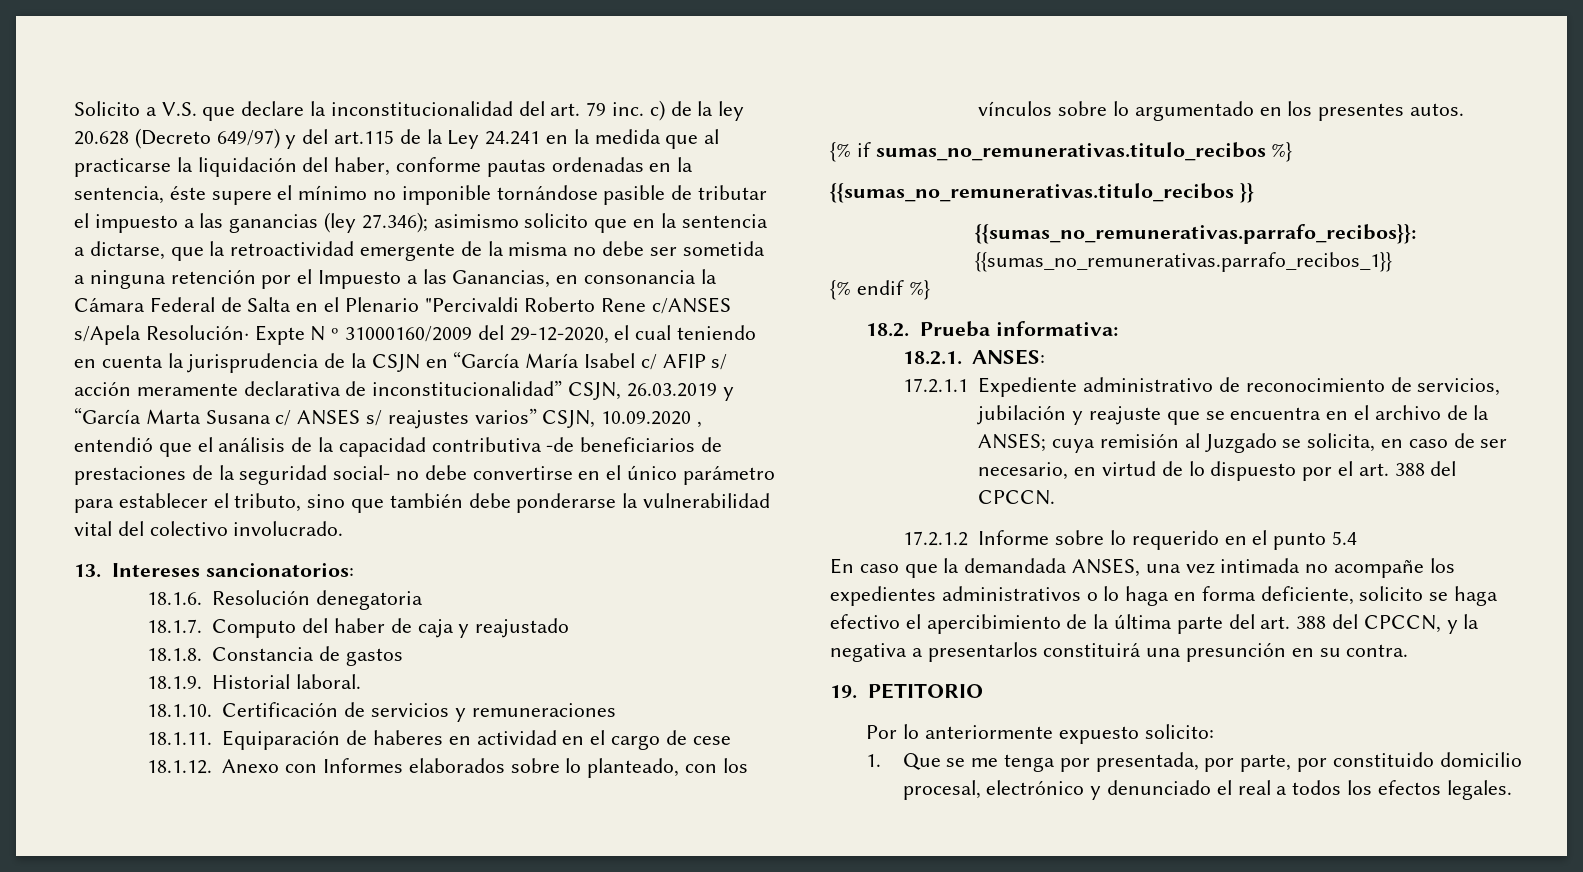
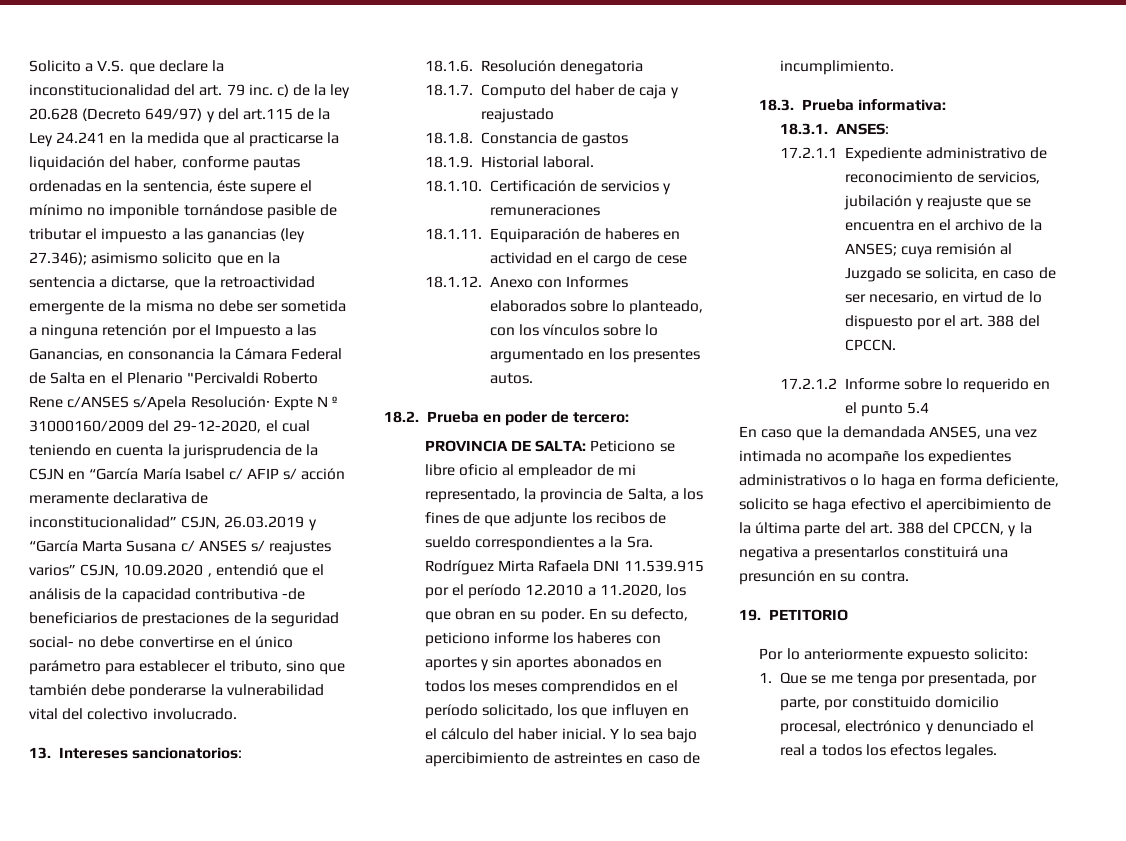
- {% if sumas_no_remunerativas.titulo_recibos %}
- {{sumas_no_remunerativas.titulo_recibos }}
- {{sumas_no_remunerativas.parrafo_recibos}}: {{sumas_no_remunerativas.parrafo_recibos_1}}
- {% endif %}
- 18.2. Prueba informativa:
+ 18.2. Prueba en poder de tercero:
+ PROVINCIA DE SALTA: Peticiono se libre oficio al empleador de mi representado, la provincia de Salta, a los fines de que adjunte los recibos de sueldo correspondientes a la Sra. Rodríguez Mirta Rafaela DNI 11.539.915 por el período 12.2010 a 11.2020, los que obran en su poder. En su defecto, peticiono informe los haberes con aportes y sin aportes abonados en todos los meses comprendidos en el período solicitado, los que influyen en el cálculo del haber inicial. Y lo sea bajo apercibimiento de astreintes en caso de incumplimiento.
+ 18.3. Prueba informativa:
- 18.2.1. ANSES:
+ 18.3.1. ANSES:

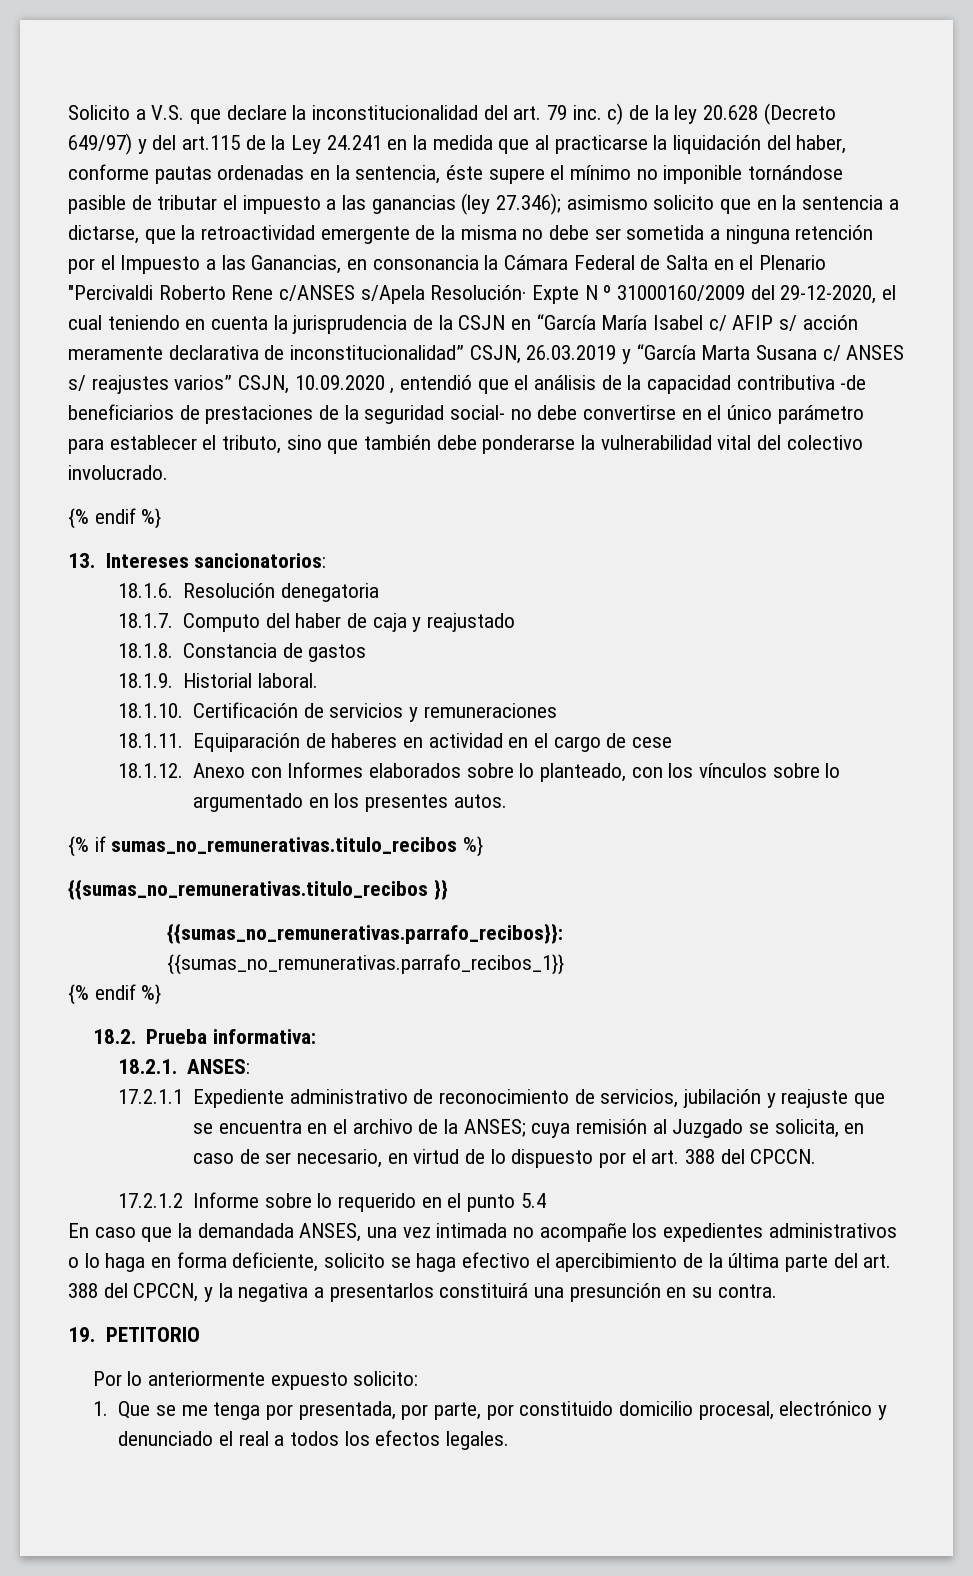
  asimismo solicito que en la sentencia a dictarse, que la retroactividad emergente de la misma no debe ser sometida a ninguna retención por el Impuesto a las Ganancias, en consonancia la Cámara Federal de Salta en el Plenario "Percivaldi Roberto Rene c/ANSES s/Apela Resolución· Expte N º 31000160/2009 del 29-12-2020, el cual teniendo en cuenta la jurisprudencia de la CSJN en “García María Isabel c/ AFIP s/ acción meramente declarativa de inconstitucionalidad” CSJN, 26.03.2019 y “García Marta Susana c/ ANSES s/ reajustes varios” CSJN, 10.09.2020 , entendió que el análisis de la capacidad contributiva -de beneficiarios de prestaciones de la seguridad social- no debe convertirse en el único parámetro para establecer el tributo, sino que también debe ponderarse la vulnerabilidad vital del colectivo involucrado.
+ {% endif %}
- 18.2. Prueba en poder de tercero:
- PROVINCIA DE SALTA: Peticiono se libre oficio al empleador de mi representado, la provincia de Salta, a los fines de que adjunte los recibos de sueldo correspondientes a la Sra. Rodríguez Mirta Rafaela DNI 11.539.915 por el período 12.2010 a 11.2020, los que obran en su poder. En su defecto, peticiono informe los haberes con aportes y sin aportes abonados en todos los meses comprendidos en el período solicitado, los que influyen en el cálculo del haber inicial. Y lo sea bajo apercibimiento de astreintes en caso de incumplimiento.
- 18.3. Prueba informativa:
+ {% if sumas_no_remunerativas.titulo_recibos %}
+ {{sumas_no_remunerativas.titulo_recibos }}
+ {{sumas_no_remunerativas.parrafo_recibos}}: {{sumas_no_remunerativas.parrafo_recibos_1}}
+ {% endif %}
+ 18.2. Prueba informativa:
- 18.3.1. ANSES:
+ 18.2.1. ANSES:

